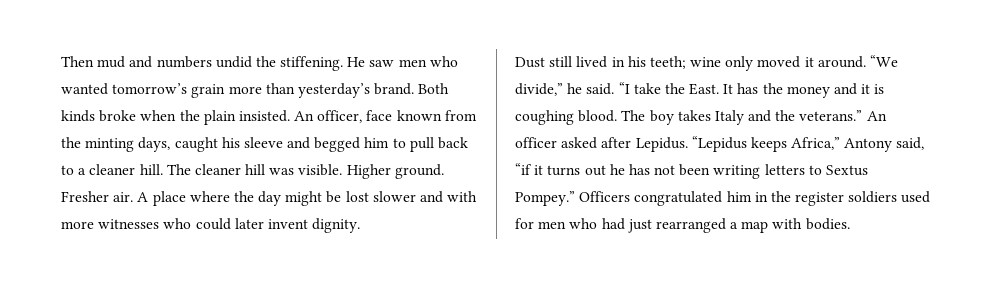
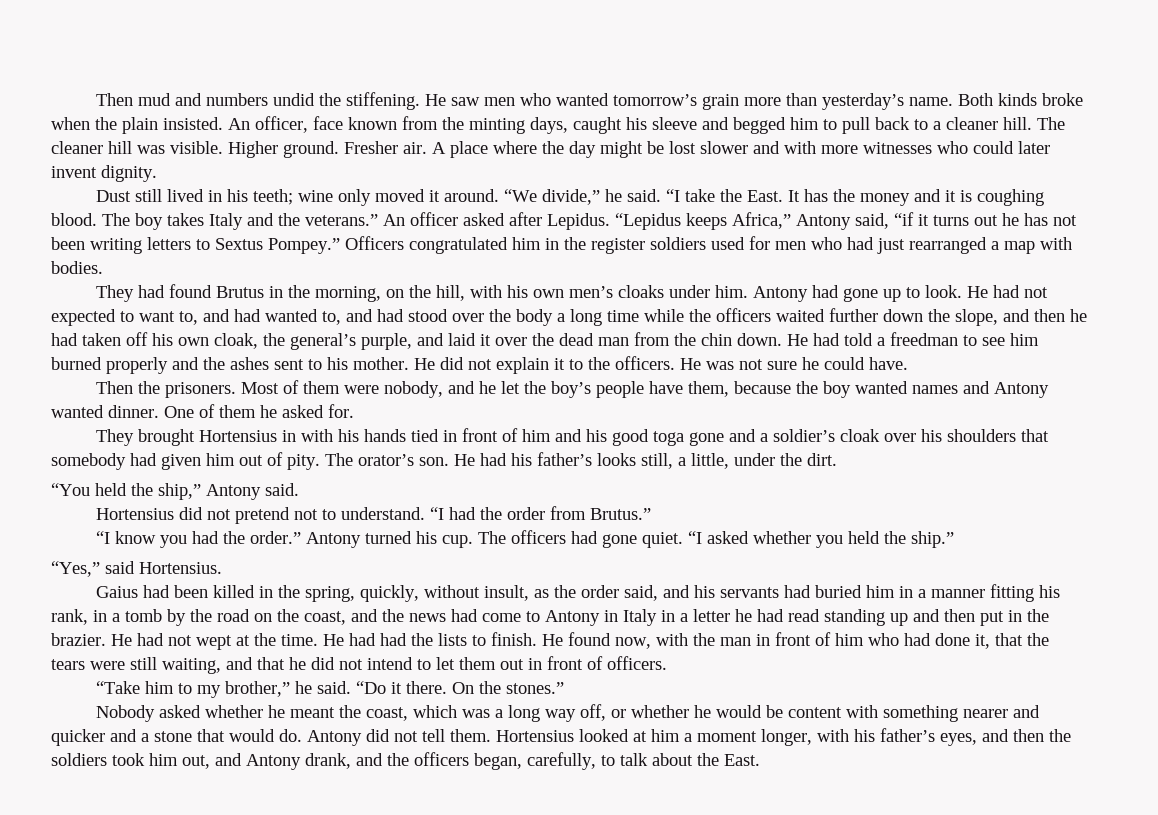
- He saw men who wanted tomorrow’s grain more than yesterday’s brand.
+ He saw men who wanted tomorrow’s grain more than yesterday’s name.
+ They had found Brutus in the morning, on the hill, with his own men’s cloaks under him. Antony had gone up to look. He had not expected to want to, and had wanted to, and had stood over the body a long time while the officers waited further down the slope, and then he had taken off his own cloak, the general’s purple, and laid it over the dead man from the chin down. He had told a freedman to see him burned properly and the ashes sent to his mother. He did not explain it to the officers. He was not sure he could have.
+ Then the prisoners. Most of them were nobody, and he let the boy’s people have them, because the boy wanted names and Antony wanted dinner. One of them he asked for.
+ They brought Hortensius in with his hands tied in front of him and his good toga gone and a soldier’s cloak over his shoulders that somebody had given him out of pity. The orator’s son. He had his father’s looks still, a little, under the dirt.
+ “You held the ship,” Antony said.
+ Hortensius did not pretend not to understand. “I had the order from Brutus.”
+ “I know you had the order.” Antony turned his cup. The officers had gone quiet. “I asked whether you held the ship.”
+ “Yes,” said Hortensius.
+ Gaius had been killed in the spring, quickly, without insult, as the order said, and his servants had buried him in a manner fitting his rank, in a tomb by the road on the coast, and the news had come to Antony in Italy in a letter he had read standing up and then put in the brazier. He had not wept at the time. He had had the lists to finish. He found now, with the man in front of him who had done it, that the tears were still waiting, and that he did not intend to let them out in front of officers.
+ “Take him to my brother,” he said. “Do it there. On the stones.”
+ Nobody asked whether he meant the coast, which was a long way off, or whether he would be content with something nearer and quicker and a stone that would do. Antony did not tell them. Hortensius looked at him a moment longer, with his father’s eyes, and then the soldiers took him out, and Antony drank, and the officers began, carefully, to talk about the East.

